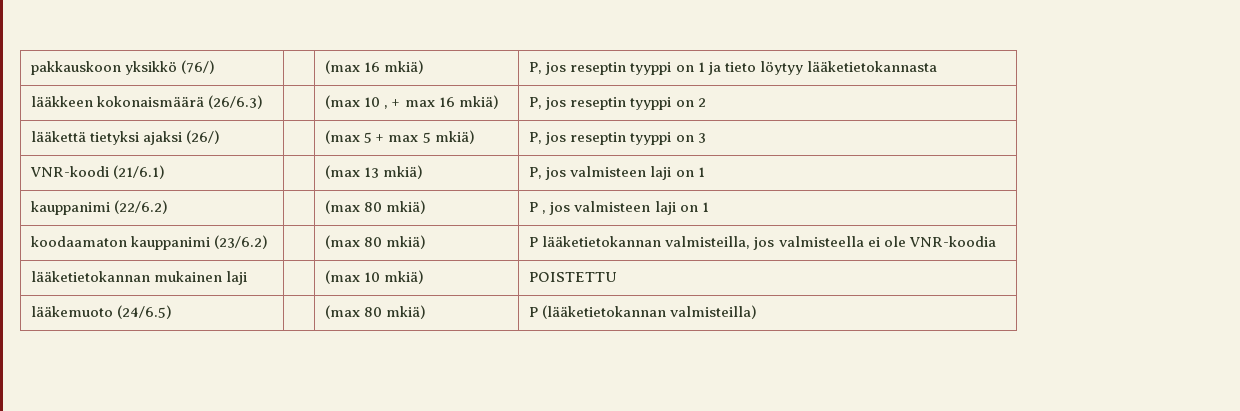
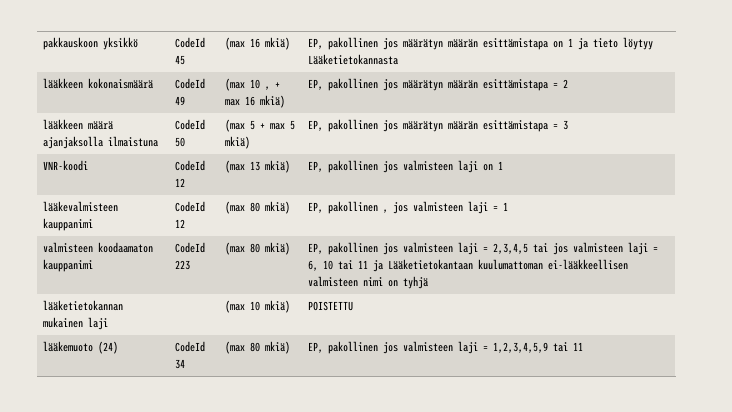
- pakkauskoon yksikkö (76/) | | (max 16 mkiä) | P, jos reseptin tyyppi on 1 ja tieto löytyy lääketietokannasta
+ pakkauskoon yksikkö | CodeId 45 | (max 16 mkiä) | EP, pakollinen jos määrätyn määrän esittämistapa on 1 ja tieto löytyy Lääketietokannasta
- lääkkeen kokonaismäärä (26/6.3) | | (max 10 , + max 16 mkiä) | P, jos reseptin tyyppi on 2
- lääkettä tietyksi ajaksi (26/) | | (max 5 + max 5 mkiä) | P, jos reseptin tyyppi on 3
+ lääkkeen kokonaismäärä | CodeId 49 | (max 10 , + max 16 mkiä) | EP, pakollinen jos määrätyn määrän esittämistapa = 2
+ lääkkeen määrä ajanjaksolla ilmaistuna | CodeId 50 | (max 5 + max 5 mkiä) | EP, pakollinen jos määrätyn määrän esittämistapa = 3
- VNR-koodi (21/6.1) | | (max 13 mkiä) | P, jos valmisteen laji on 1
- kauppanimi (22/6.2) | | (max 80 mkiä) | P , jos valmisteen laji on 1
- koodaamaton kauppanimi (23/6.2) | | (max 80 mkiä) | P lääketietokannan valmisteilla, jos valmisteella ei ole VNR-koodia
+ VNR-koodi | CodeId 12 | (max 13 mkiä) | EP, pakollinen jos valmisteen laji on 1
+ lääkevalmisteen kauppanimi | CodeId 12 | (max 80 mkiä) | EP, pakollinen , jos valmisteen laji = 1
+ valmisteen koodaamaton kauppanimi | CodeId 223 | (max 80 mkiä) | EP, pakollinen jos valmisteen laji = 2,3,4,5 tai jos valmisteen laji = 6, 10 tai 11 ja Lääketietokantaan kuulumattoman ei-lääkkeellisen valmisteen nimi on tyhjä
- lääkemuoto (24/6.5) | | (max 80 mkiä) | P (lääketietokannan valmisteilla)
+ lääkemuoto (24) | CodeId 34 | (max 80 mkiä) | EP, pakollinen jos valmisteen laji = 1,2,3,4,5,9 tai 11

